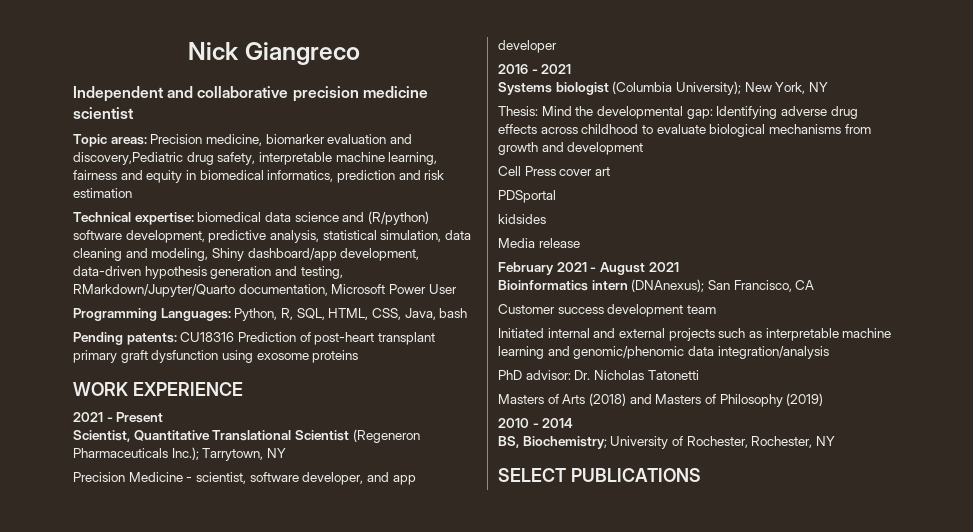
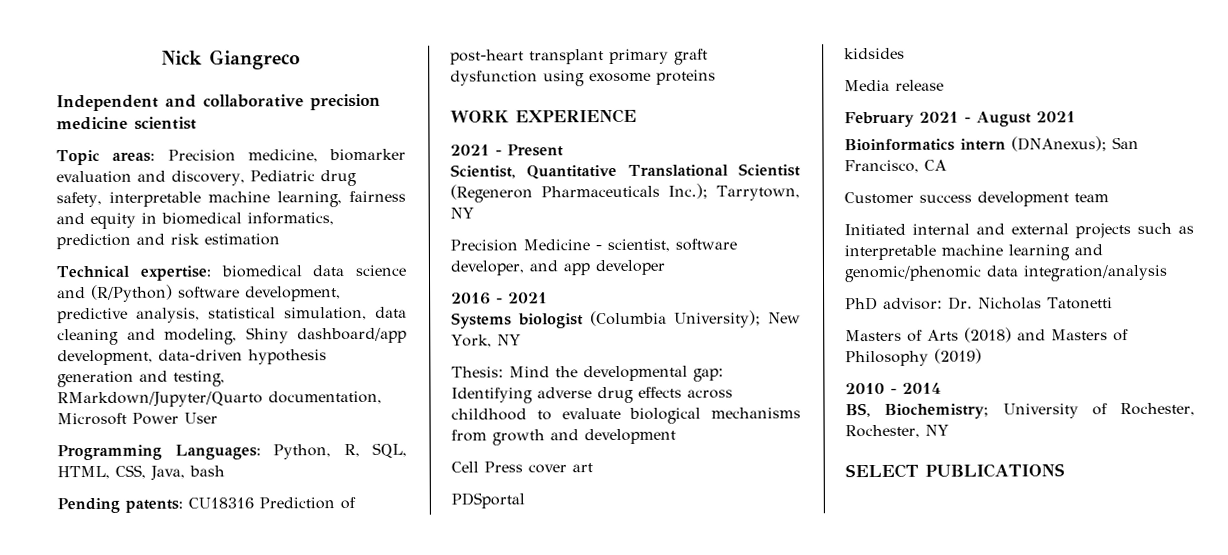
- Topic areas: Precision medicine, biomarker evaluation and discovery,Pediatric drug safety, interpretable machine learning, fairness and equity in biomedical informatics, prediction and risk estimation
+ Topic areas: Precision medicine, biomarker evaluation and discovery, Pediatric drug safety, interpretable machine learning, fairness and equity in biomedical informatics, prediction and risk estimation
- Technical expertise: biomedical data science and (R/python) software development, predictive analysis, statistical simulation, data cleaning and modeling, Shiny dashboard/app development, data-driven hypothesis generation and testing, RMarkdown/Jupyter/Quarto documentation, Microsoft Power User
+ Technical expertise: biomedical data science and (R/Python) software development, predictive analysis, statistical simulation, data cleaning and modeling, Shiny dashboard/app development, data-driven hypothesis generation and testing, RMarkdown/Jupyter/Quarto documentation, Microsoft Power User

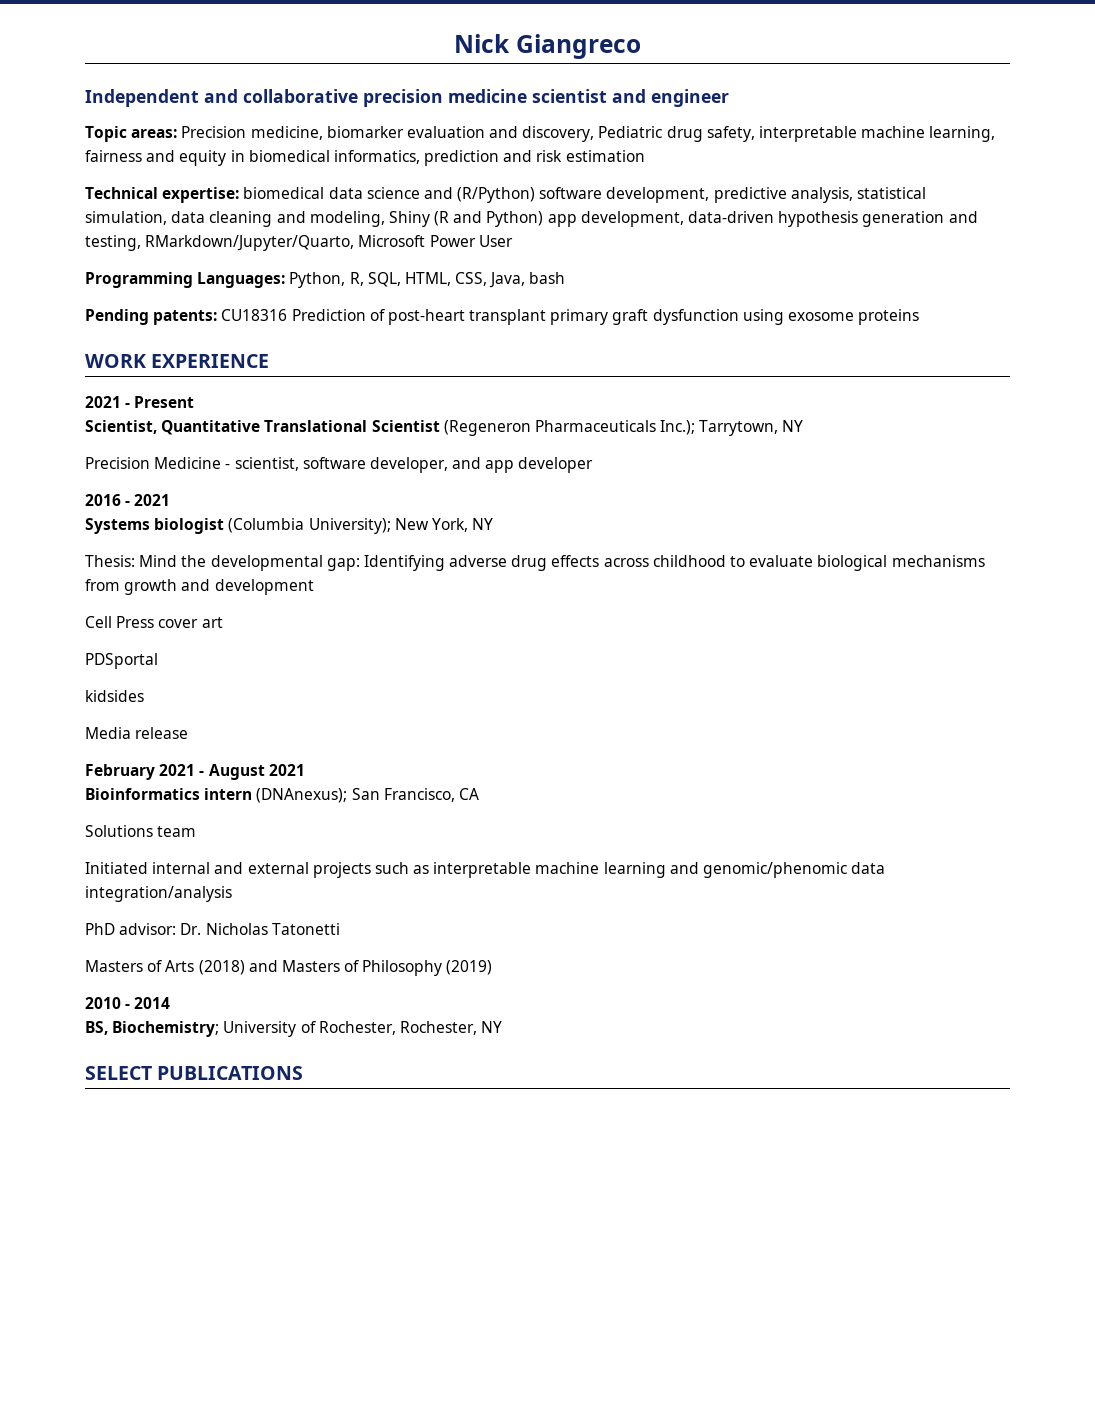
- Independent and collaborative precision medicine scientist
+ Independent and collaborative precision medicine scientist and engineer
- Technical expertise: biomedical data science and (R/Python) software development, predictive analysis, statistical simulation, data cleaning and modeling, Shiny dashboard/app development, data-driven hypothesis generation and testing, RMarkdown/Jupyter/Quarto documentation, Microsoft Power User
+ Technical expertise: biomedical data science and (R/Python) software development, predictive analysis, statistical simulation, data cleaning and modeling, Shiny (R and Python) app development, data-driven hypothesis generation and testing, RMarkdown/Jupyter/Quarto, Microsoft Power User
- Customer success development team
+ Solutions team

